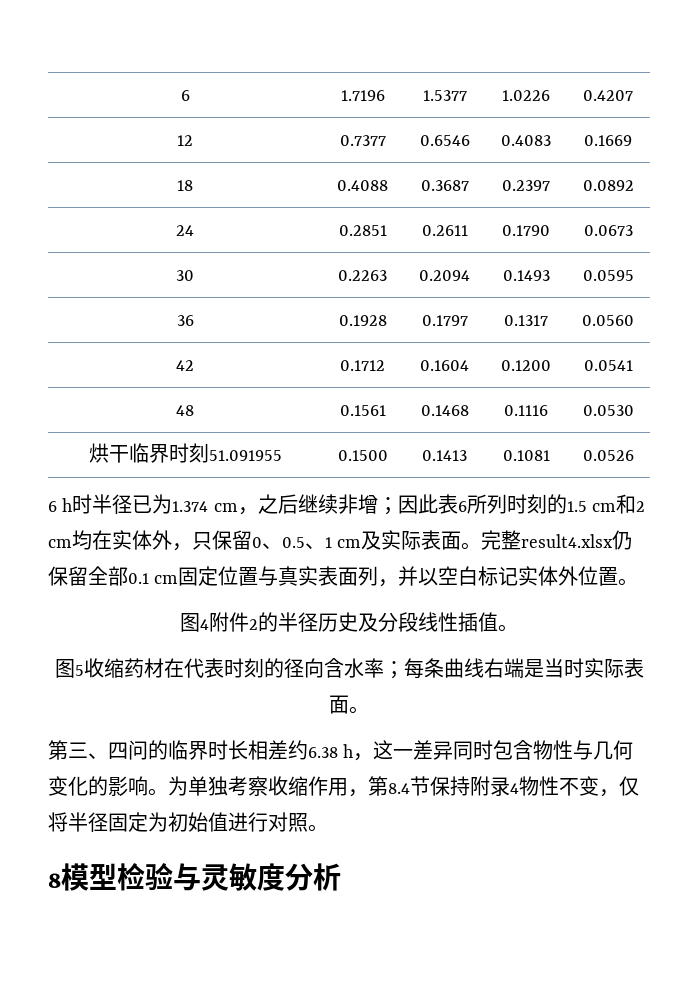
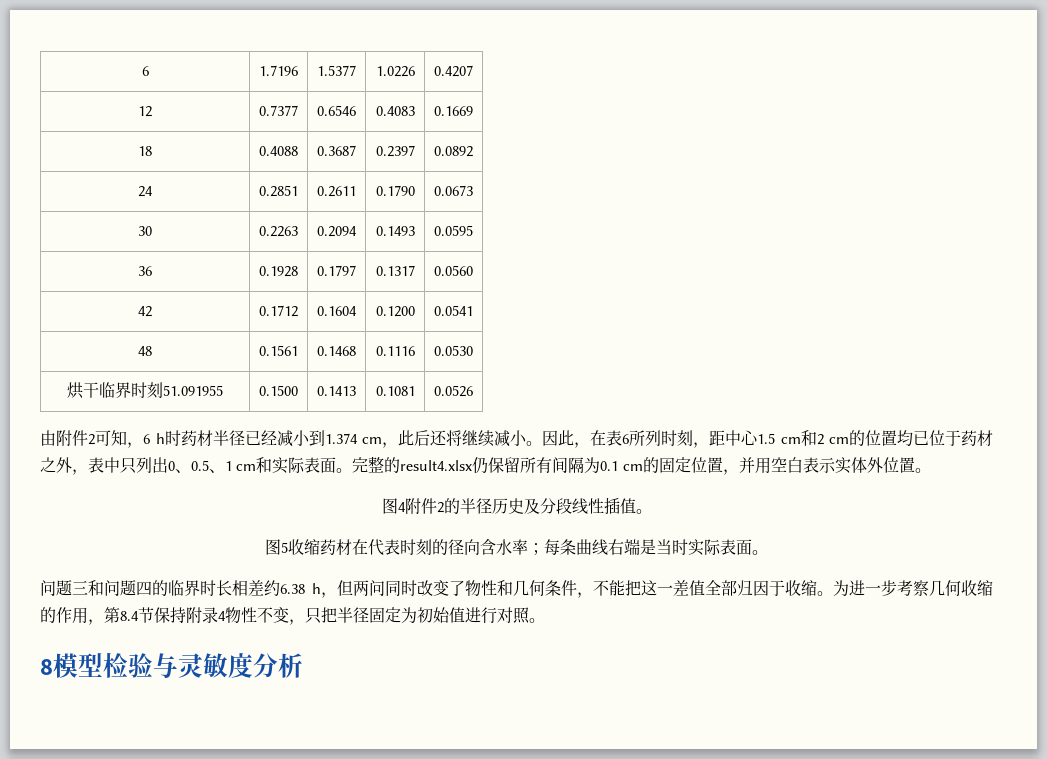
- 6 h时半径已为1.374 cm，之后继续非增；因此表6所列时刻的1.5 cm和2 cm均在实体外，只保留0、0.5、1 cm及实际表面。
+ 由附件2可知，6 h时药材半径已经减小到1.374 cm，此后还将继续减小。因此，在表6所列时刻，距中心1.5 cm和2 cm的位置均已位于药材之外，表中只列出0、0.5、1 cm和实际表面。
- 完整result4.xlsx仍保留全部0.1 cm固定位置与真实表面列，并以空白标记实体外位置。
+ 完整的result4.xlsx仍保留所有间隔为0.1 cm的固定位置，并用空白表示实体外位置。
- 第三、四问的临界时长相差约6.38 h，这一差异同时包含物性与几何变化的影响。为单独考察收缩作用，第8.4节保持附录4物性不变，仅将半径固定为初始值进行对照。
+ 问题三和问题四的临界时长相差约6.38 h，但两问同时改变了物性和几何条件，不能把这一差值全部归因于收缩。为进一步考察几何收缩的作用，第8.4节保持附录4物性不变，只把半径固定为初始值进行对照。

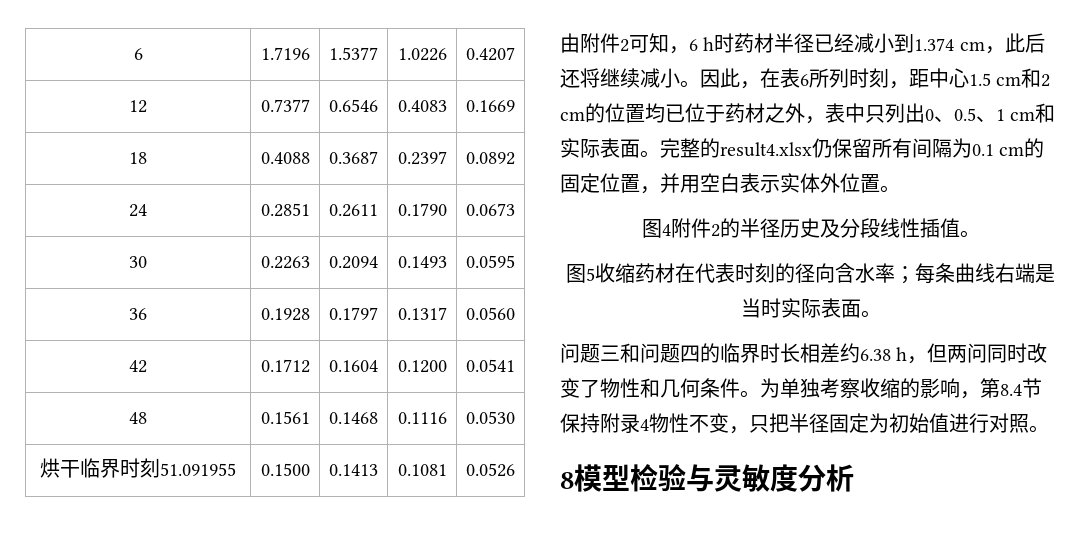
- 问题三和问题四的临界时长相差约6.38 h，但两问同时改变了物性和几何条件，不能把这一差值全部归因于收缩。为进一步考察几何收缩的作用，第8.4节保持附录4物性不变，只把半径固定为初始值进行对照。
+ 问题三和问题四的临界时长相差约6.38 h，但两问同时改变了物性和几何条件。为单独考察收缩的影响，第8.4节保持附录4物性不变，只把半径固定为初始值进行对照。

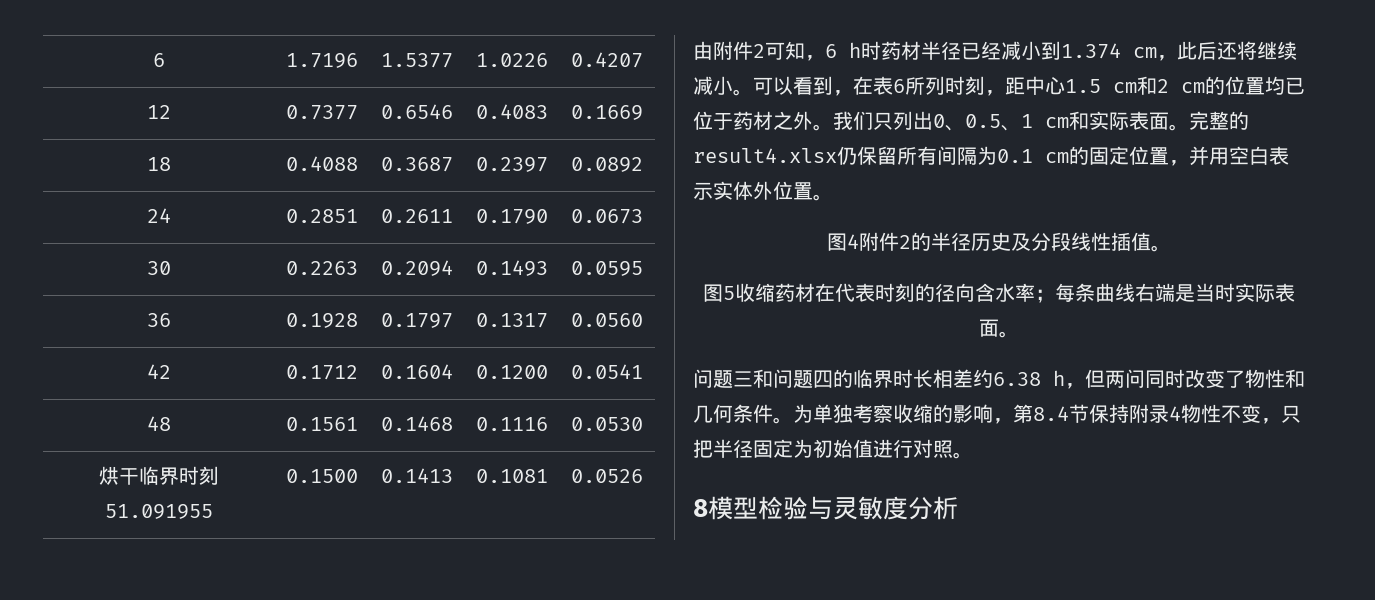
- 因此，在表6所列时刻，距中心1.5 cm和2 cm的位置均已位于药材之外，表中只列出0、0.5、1 cm和实际表面。
+ 可以看到，在表6所列时刻，距中心1.5 cm和2 cm的位置均已位于药材之外。我们只列出0、0.5、1 cm和实际表面。

